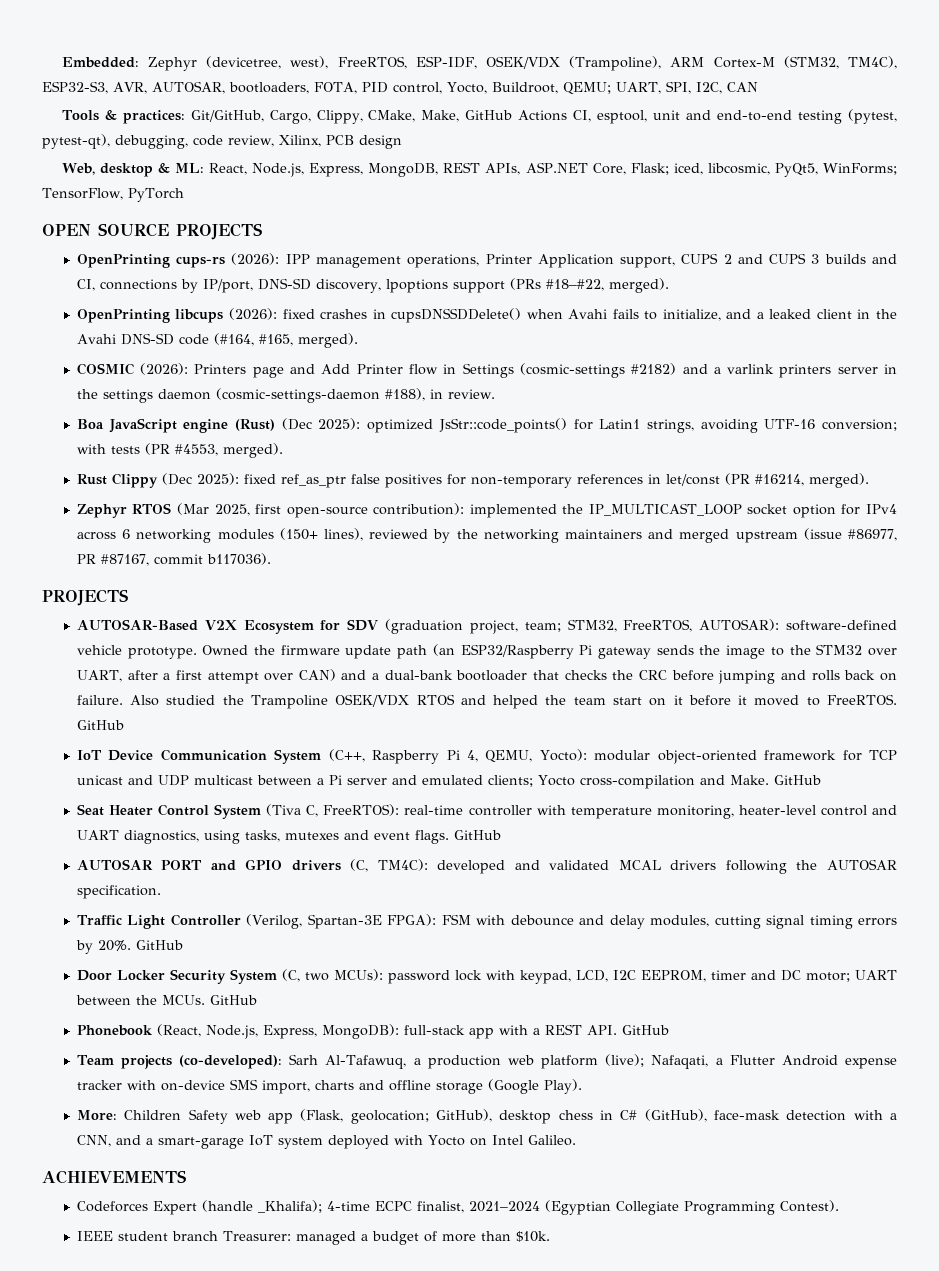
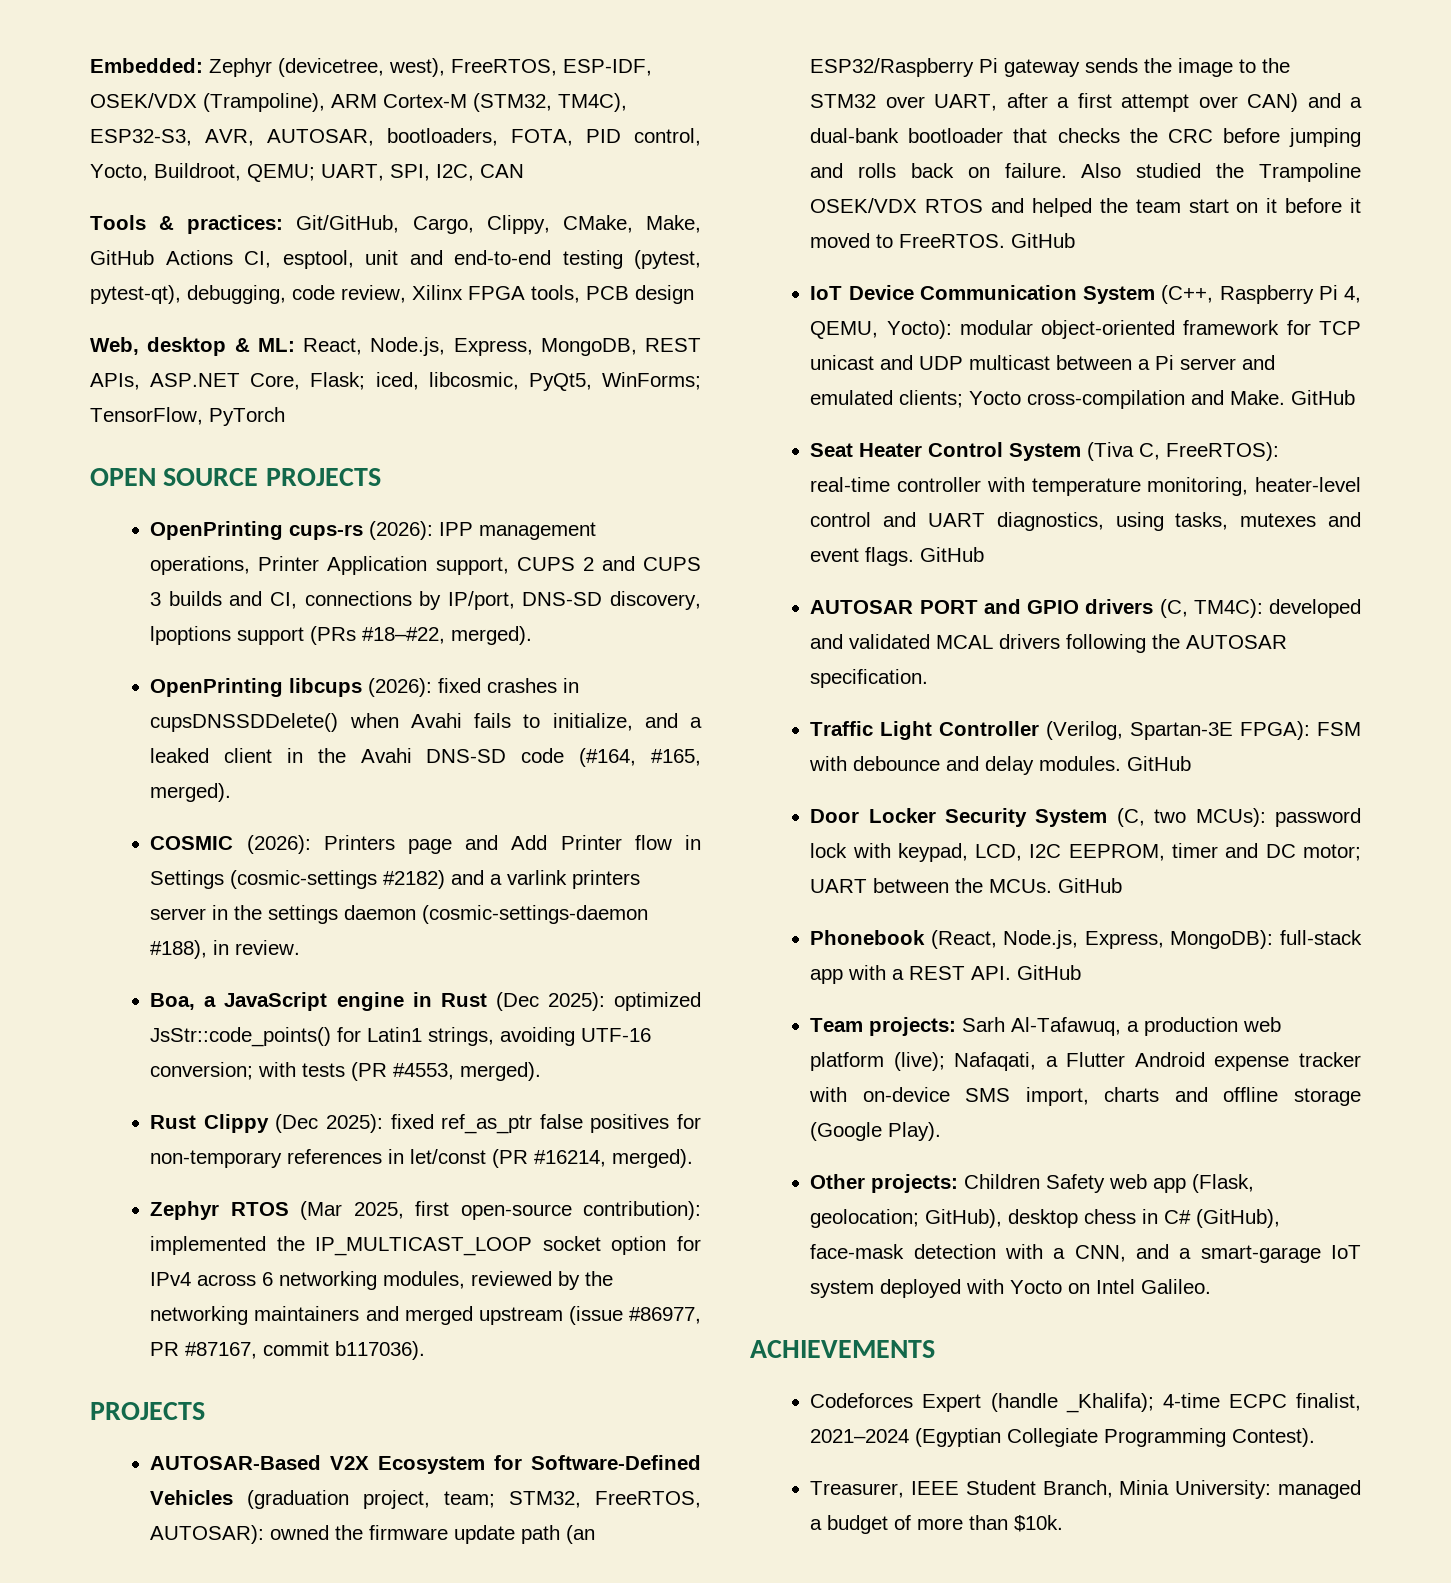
- Tools & practices: Git/GitHub, Cargo, Clippy, CMake, Make, GitHub Actions CI, esptool, unit and end-to-end testing (pytest, pytest-qt), debugging, code review, Xilinx, PCB design
+ Tools & practices: Git/GitHub, Cargo, Clippy, CMake, Make, GitHub Actions CI, esptool, unit and end-to-end testing (pytest, pytest-qt), debugging, code review, Xilinx FPGA tools, PCB design
- Boa JavaScript engine (Rust) (Dec 2025): optimized JsStr::code_points() for Latin1 strings, avoiding UTF-16 conversion; with tests (PR #4553, merged).
+ Boa, a JavaScript engine in Rust (Dec 2025): optimized JsStr::code_points() for Latin1 strings, avoiding UTF-16 conversion; with tests (PR #4553, merged).
- Zephyr RTOS (Mar 2025, first open-source contribution): implemented the IP_MULTICAST_LOOP socket option for IPv4 across 6 networking modules (150+ lines), reviewed by the networking maintainers and merged upstream (issue #86977, PR #87167, commit b117036).
+ Zephyr RTOS (Mar 2025, first open-source contribution): implemented the IP_MULTICAST_LOOP socket option for IPv4 across 6 networking modules, reviewed by the networking maintainers and merged upstream (issue #86977, PR #87167, commit b117036).
- AUTOSAR-Based V2X Ecosystem for SDV (graduation project, team; STM32, FreeRTOS, AUTOSAR): software-defined vehicle prototype. Owned the firmware update path (an ESP32/Raspberry Pi gateway sends the image to the STM32 over UART, after a first attempt over CAN) and a dual-bank bootloader that checks the CRC before jumping and rolls back on failure.
+ AUTOSAR-Based V2X Ecosystem for Software-Defined Vehicles (graduation project, team; STM32, FreeRTOS, AUTOSAR): owned the firmware update path (an ESP32/Raspberry Pi gateway sends the image to the STM32 over UART, after a first attempt over CAN) and a dual-bank bootloader that checks the CRC before jumping and rolls back on failure.
- Traffic Light Controller (Verilog, Spartan-3E FPGA): FSM with debounce and delay modules, cutting signal timing errors by 20%.
+ Traffic Light Controller (Verilog, Spartan-3E FPGA): FSM with debounce and delay modules.
- Team projects (co-developed): Sarh Al-Tafawuq, a production web platform (live); Nafaqati, a Flutter Android expense tracker with on-device SMS import, charts and offline storage (Google Play).
+ Team projects: Sarh Al-Tafawuq, a production web platform (live); Nafaqati, a Flutter Android expense tracker with on-device SMS import, charts and offline storage (Google Play).
- More: Children Safety web app (Flask, geolocation; GitHub), desktop chess in C# (GitHub), face-mask detection with a CNN, and a smart-garage IoT system deployed with Yocto on Intel Galileo.
+ Other projects: Children Safety web app (Flask, geolocation; GitHub), desktop chess in C# (GitHub), face-mask detection with a CNN, and a smart-garage IoT system deployed with Yocto on Intel Galileo.
- IEEE student branch Treasurer: managed a budget of more than $10k.
+ Treasurer, IEEE Student Branch, Minia University: managed a budget of more than $10k.

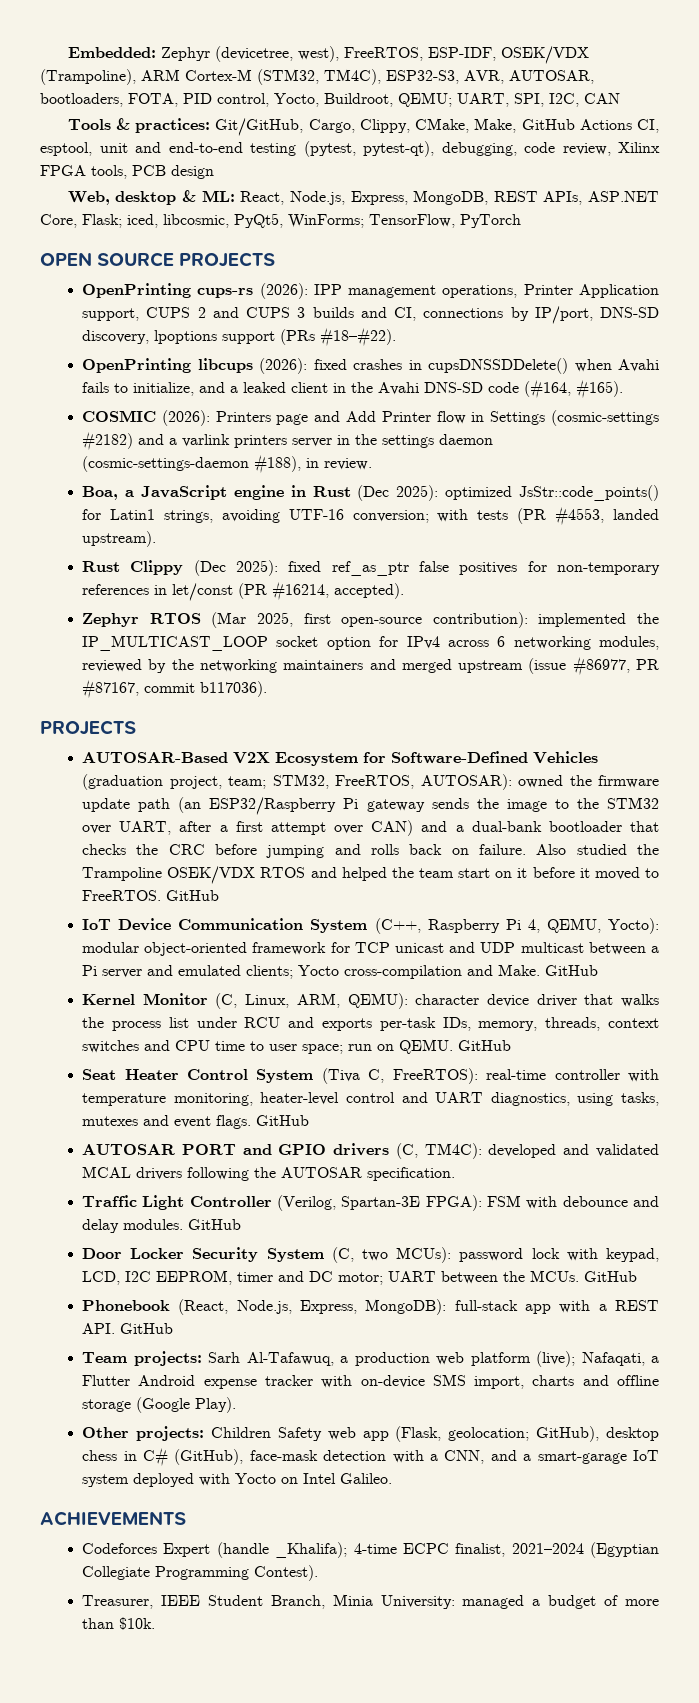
- OpenPrinting cups-rs (2026): IPP management operations, Printer Application support, CUPS 2 and CUPS 3 builds and CI, connections by IP/port, DNS-SD discovery, lpoptions support (PRs #18–#22, merged).
+ OpenPrinting cups-rs (2026): IPP management operations, Printer Application support, CUPS 2 and CUPS 3 builds and CI, connections by IP/port, DNS-SD discovery, lpoptions support (PRs #18–#22).
- OpenPrinting libcups (2026): fixed crashes in cupsDNSSDDelete() when Avahi fails to initialize, and a leaked client in the Avahi DNS-SD code (#164, #165, merged).
+ OpenPrinting libcups (2026): fixed crashes in cupsDNSSDDelete() when Avahi fails to initialize, and a leaked client in the Avahi DNS-SD code (#164, #165).
- Boa, a JavaScript engine in Rust (Dec 2025): optimized JsStr::code_points() for Latin1 strings, avoiding UTF-16 conversion; with tests (PR #4553, merged).
+ Boa, a JavaScript engine in Rust (Dec 2025): optimized JsStr::code_points() for Latin1 strings, avoiding UTF-16 conversion; with tests (PR #4553, landed upstream).
- Rust Clippy (Dec 2025): fixed ref_as_ptr false positives for non-temporary references in let/const (PR #16214, merged).
+ Rust Clippy (Dec 2025): fixed ref_as_ptr false positives for non-temporary references in let/const (PR #16214, accepted).
+ Kernel Monitor (C, Linux, ARM, QEMU): character device driver that walks the process list under RCU and exports per-task IDs, memory, threads, context switches and CPU time to user space; run on QEMU. GitHub

